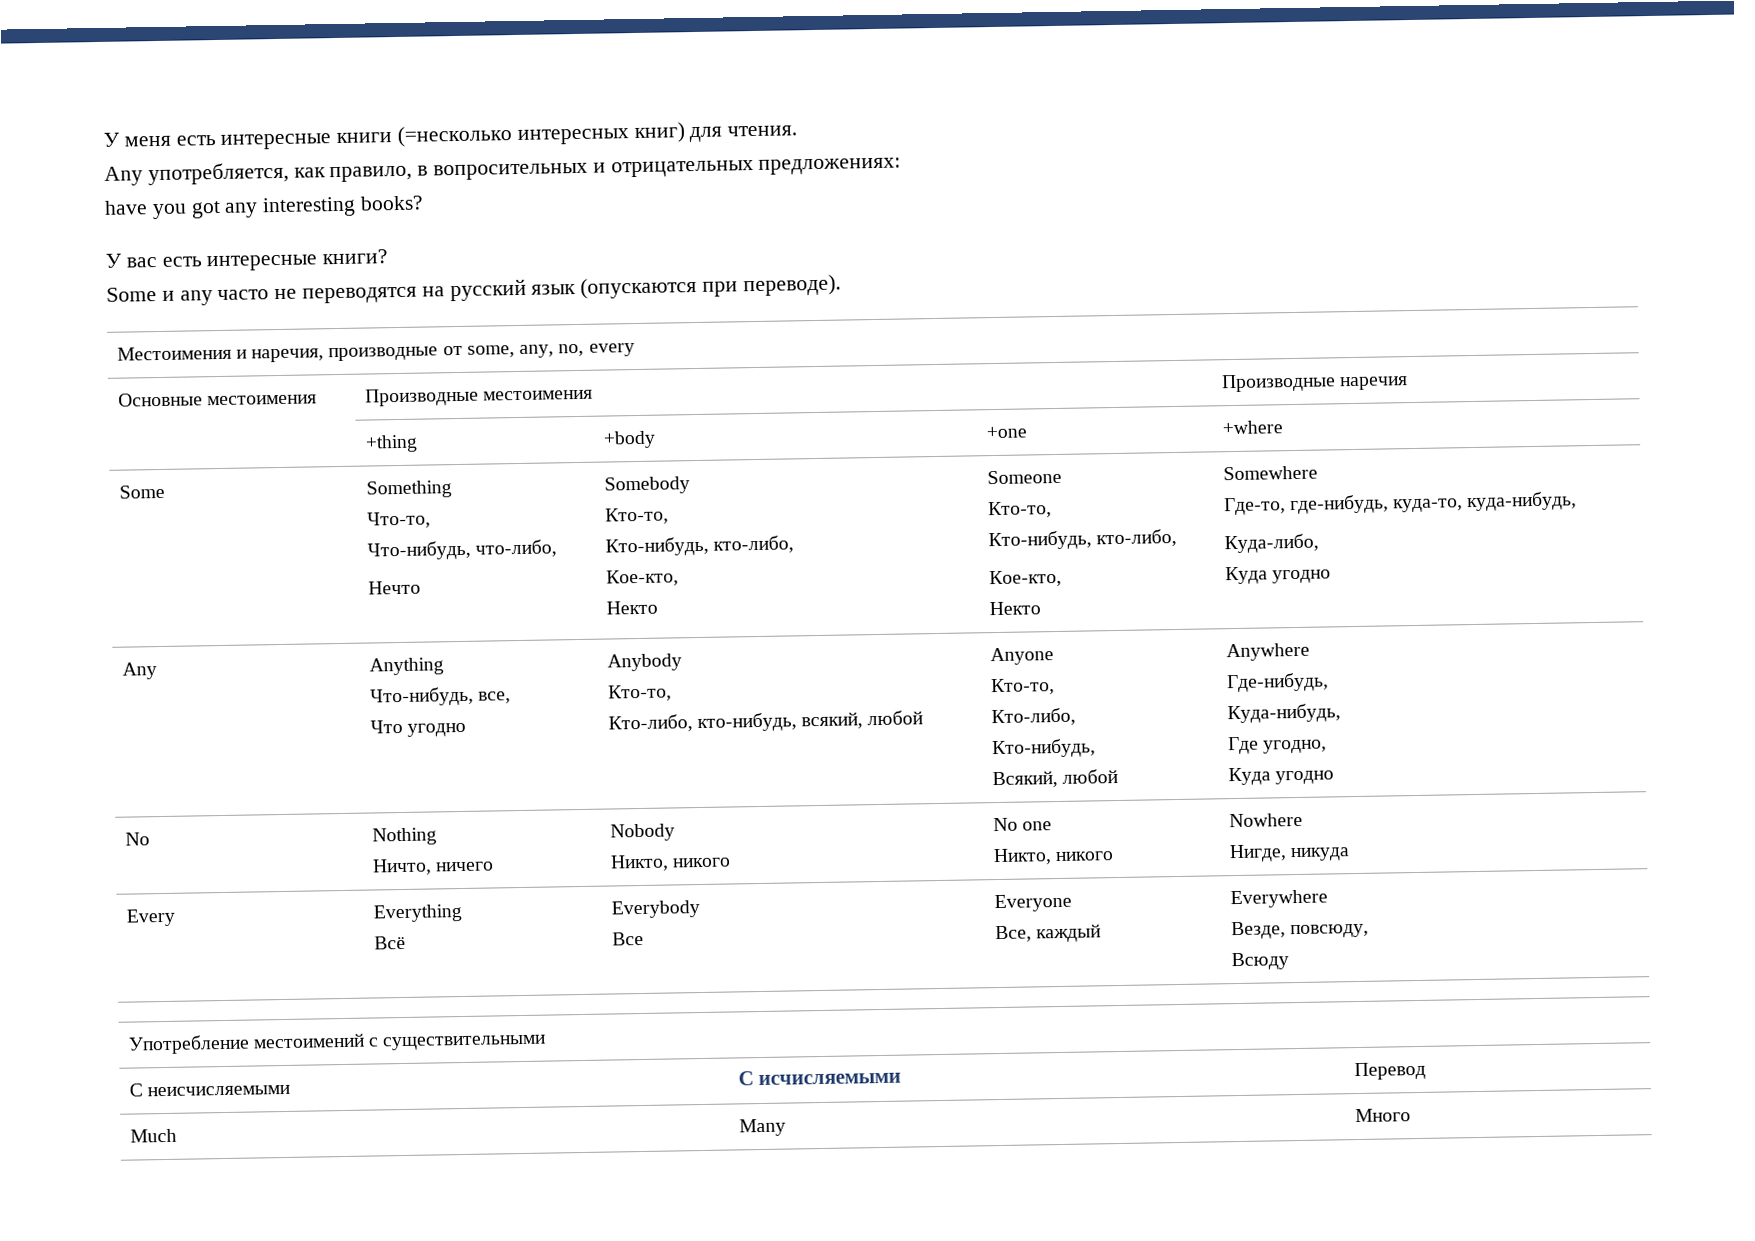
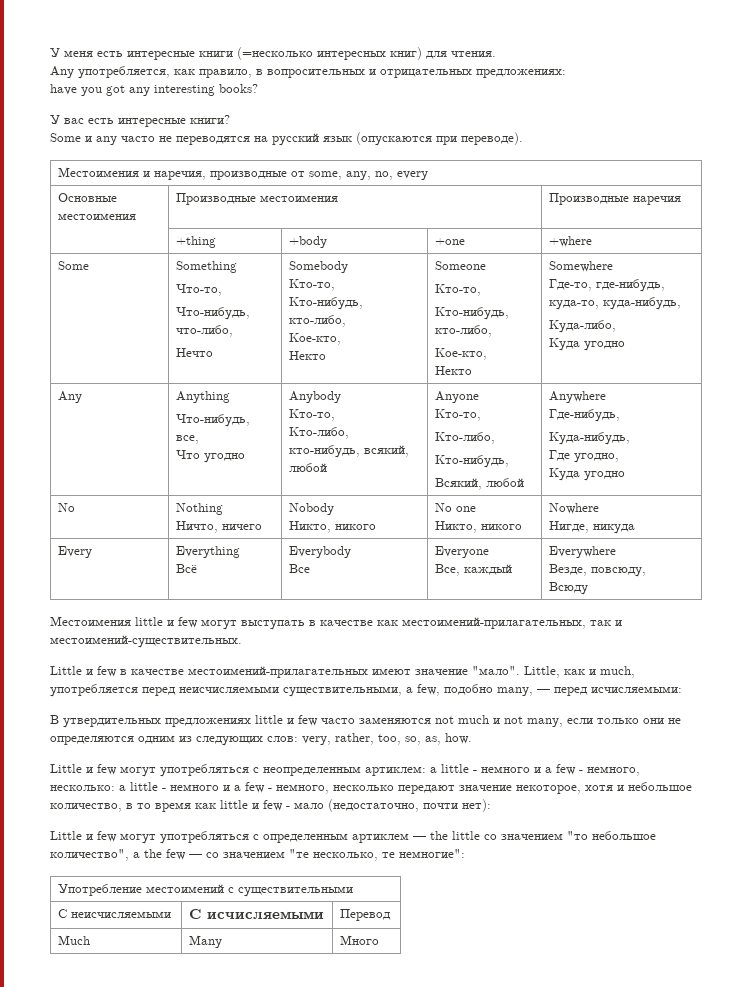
+ Местоимения little и few могут выступать в качестве как местоимений-прилагательных, так и местоимений-существительных.
+ Little и few в качестве местоимений-прилагательных имеют значение "мало". Little, как и much, употребляется перед неисчисляемыми существительными, а few, подобно many, — перед исчисляемыми:
+ В утвердительных предложениях little и few часто заменяются not much и not many, если только они не определяются одним из следующих слов: very, rather, too, so, as, how.
+ Little и few могут употребляться с неопределенным артиклем: a little - немного и a few - немного, несколько: a little - немного и а few - немного, несколько передают значение некоторое, хотя и небольшое количество, в то время как little и few - мало (недостаточно, почти нет):
+ Little и few могут употребляться с определенным артиклем — the little со значением "то небольшое количество", а the few — со значением "те несколько, те немногие":

